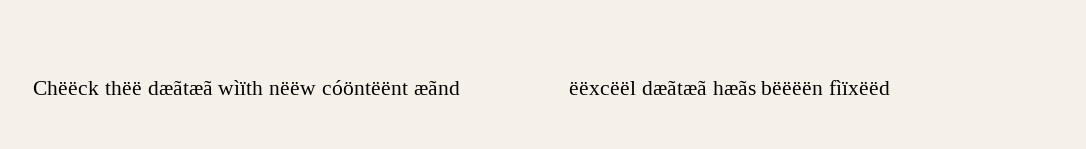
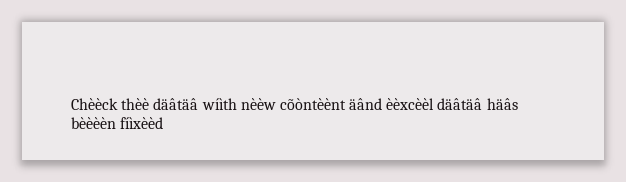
- Chëëck thëë dæãtæã wìïth nëëw cóöntëënt æãnd ëëxcëël dæãtæã hæãs bëëëën fìïxëëd
+ Chèèck thèè däâtäâ wíìth nèèw cõòntèènt äând èèxcèèl däâtäâ häâs bèèèèn fíìxèèd

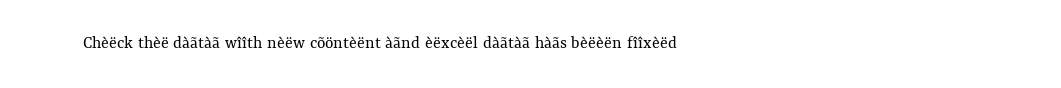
- Chèèck thèè däâtäâ wíìth nèèw cõòntèènt äând èèxcèèl däâtäâ häâs bèèèèn fíìxèèd
+ Chèëck thèë dàãtàã wîîth nèëw cõöntèënt àãnd èëxcèël dàãtàã hàãs bèëèën fîîxèëd

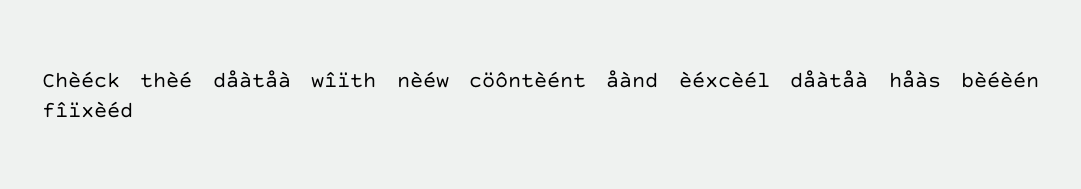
- Chèëck thèë dàãtàã wîîth nèëw cõöntèënt àãnd èëxcèël dàãtàã hàãs bèëèën fîîxèëd
+ Chèéck thèé dåàtåà wîïth nèéw cöôntèént åànd èéxcèél dåàtåà håàs bèéèén fîïxèéd

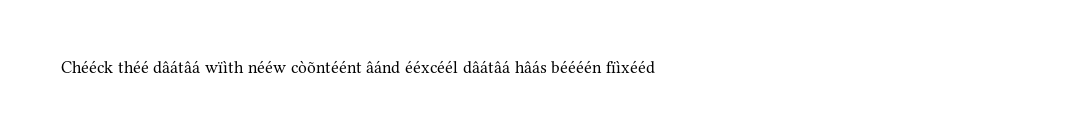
- Chèéck thèé dåàtåà wîïth nèéw cöôntèént åànd èéxcèél dåàtåà håàs bèéèén fîïxèéd
+ Chééck théé dâátâá wïìth nééw còõntéént âánd ééxcéél dâátâá hâás béééén fïìxééd

